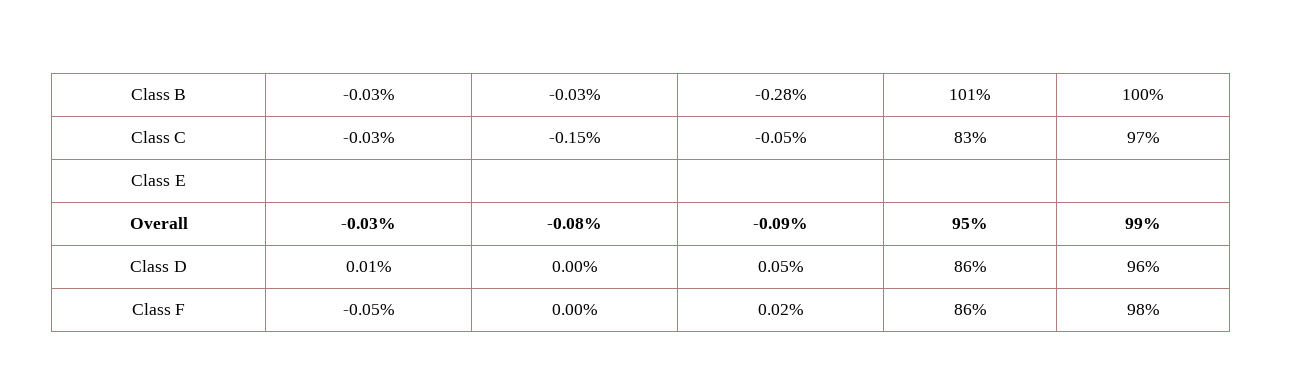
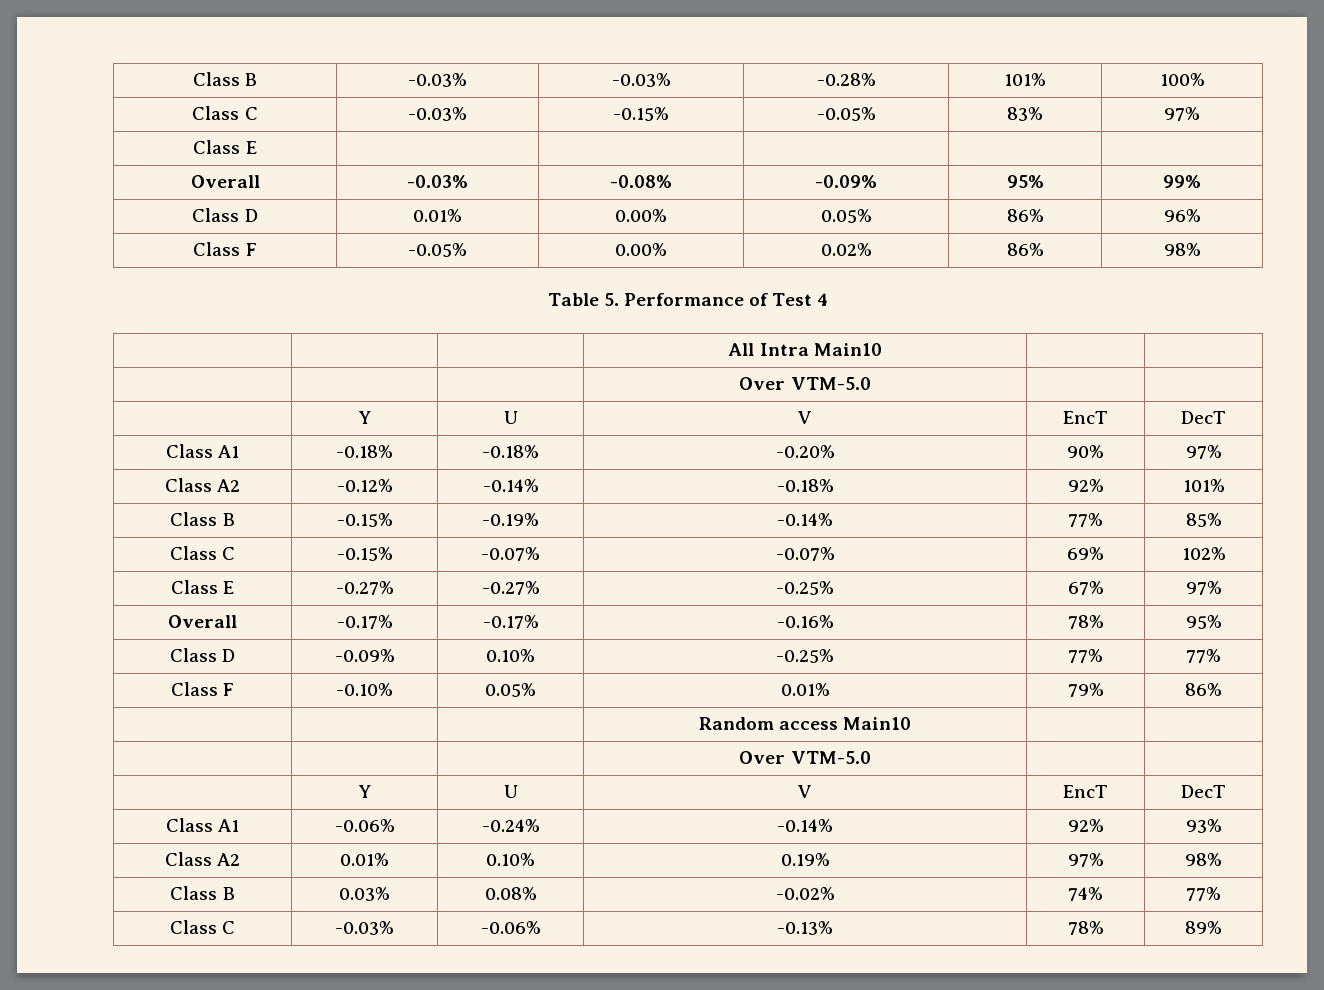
+ Table 5. Performance of Test 4
+ | | | All Intra Main10 | |
+ | | | Over VTM-5.0 | |
+ | Y | U | V | EncT | DecT
+ Class A1 | -0.18% | -0.18% | -0.20% | 90% | 97%
+ Class A2 | -0.12% | -0.14% | -0.18% | 92% | 101%
+ Class B | -0.15% | -0.19% | -0.14% | 77% | 85%
+ Class C | -0.15% | -0.07% | -0.07% | 69% | 102%
+ Class E | -0.27% | -0.27% | -0.25% | 67% | 97%
+ Overall | -0.17% | -0.17% | -0.16% | 78% | 95%
+ Class D | -0.09% | 0.10% | -0.25% | 77% | 77%
+ Class F | -0.10% | 0.05% | 0.01% | 79% | 86%
+ | | | Random access Main10 | |
+ | | | Over VTM-5.0 | |
+ | Y | U | V | EncT | DecT
+ Class A1 | -0.06% | -0.24% | -0.14% | 92% | 93%
+ Class A2 | 0.01% | 0.10% | 0.19% | 97% | 98%
+ Class B | 0.03% | 0.08% | -0.02% | 74% | 77%
+ Class C | -0.03% | -0.06% | -0.13% | 78% | 89%

